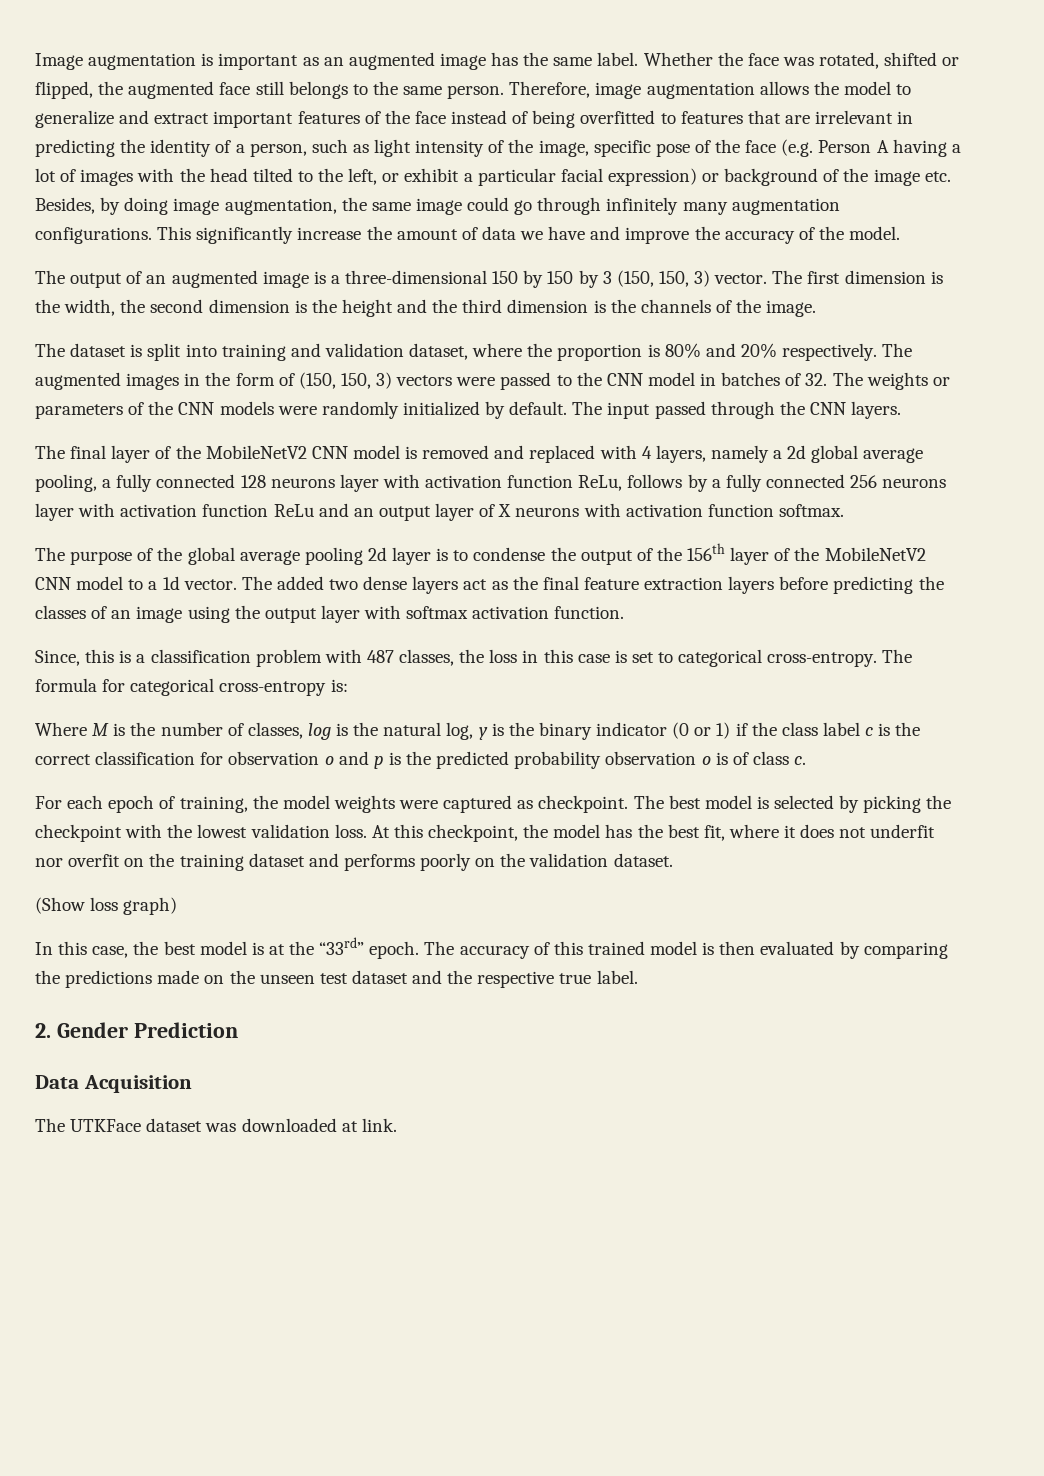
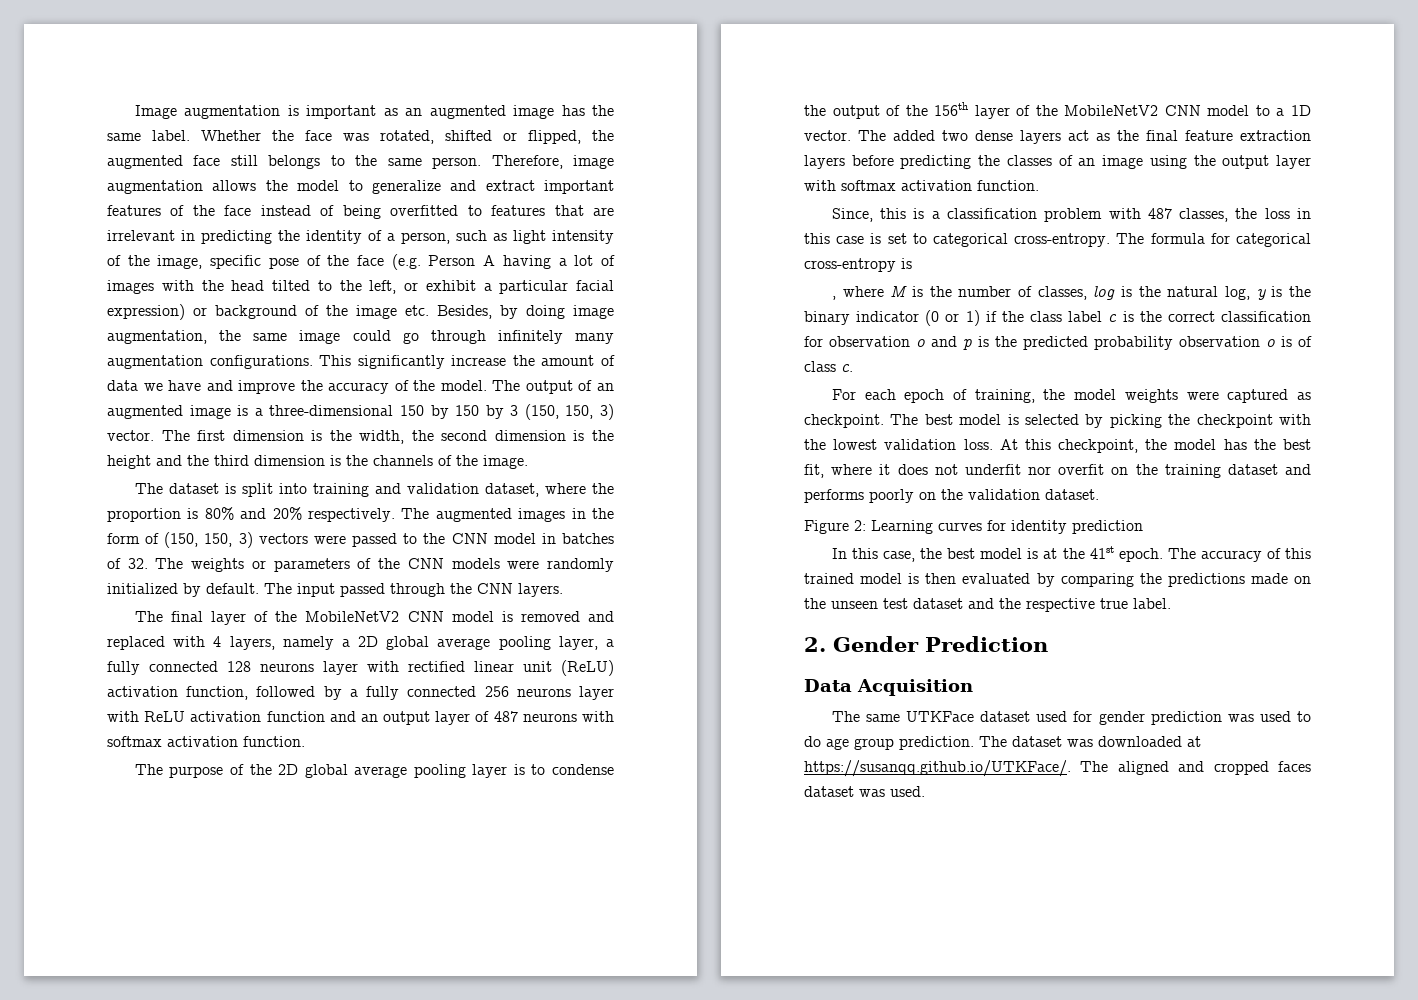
- This significantly increase the amount of data we have and improve the accuracy of the model.
- The output of an augmented image is a three-dimensional 150 by 150 by 3 (150, 150, 3) vector.
+ This significantly increase the amount of data we have and improve the accuracy of the model. The output of an augmented image is a three-dimensional 150 by 150 by 3 (150, 150, 3) vector.
- The final layer of the MobileNetV2 CNN model is removed and replaced with 4 layers, namely a 2d global average pooling, a fully connected 128 neurons layer with activation function ReLu, follows by a fully connected 256 neurons layer with activation function ReLu and an output layer of X neurons with activation function softmax.
+ The final layer of the MobileNetV2 CNN model is removed and replaced with 4 layers, namely a 2D global average pooling layer, a fully connected 128 neurons layer with rectified linear unit (ReLU) activation function, followed by a fully connected 256 neurons layer with ReLU activation function and an output layer of 487 neurons with softmax activation function.
- The purpose of the global average pooling 2d layer is to condense the output of the 156th layer of the MobileNetV2 CNN model to a 1d vector.
+ The purpose of the 2D global average pooling layer is to condense the output of the 156th layer of the MobileNetV2 CNN model to a 1D vector.
- The formula for categorical cross-entropy is:
- Where M is the number of classes, log is the natural log, y is the binary indicator (0 or 1) if the class label c is the correct classification for observation o and p is the predicted probability observation o is of class c.
+ The formula for categorical cross-entropy is
+ , where M is the number of classes, log is the natural log, y is the binary indicator (0 or 1) if the class label c is the correct classification for observation o and p is the predicted probability observation o is of class c.
- (Show loss graph)
+ Figure 2: Learning curves for identity prediction
- In this case, the best model is at the “33rd” epoch.
+ In this case, the best model is at the 41st epoch.
- The UTKFace dataset was downloaded at link.
+ The same UTKFace dataset used for gender prediction was used to do age group prediction. The dataset was downloaded at https://susanqq.github.io/UTKFace/. The aligned and cropped faces dataset was used.

